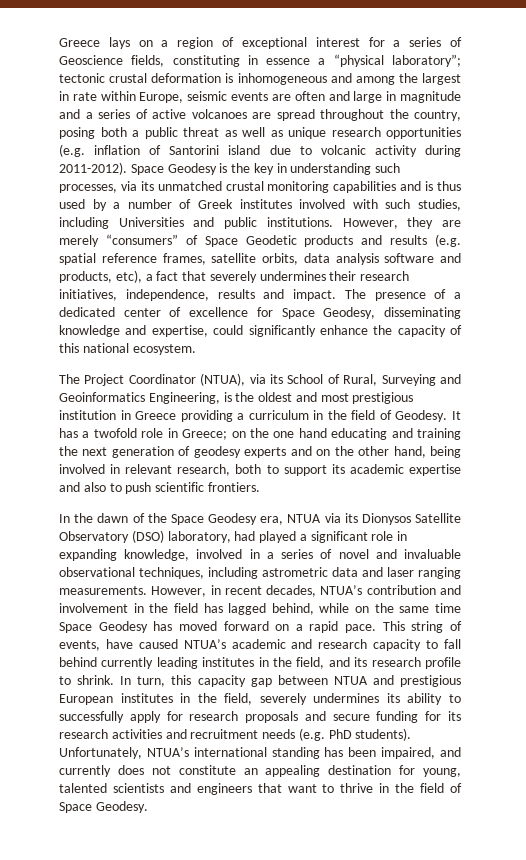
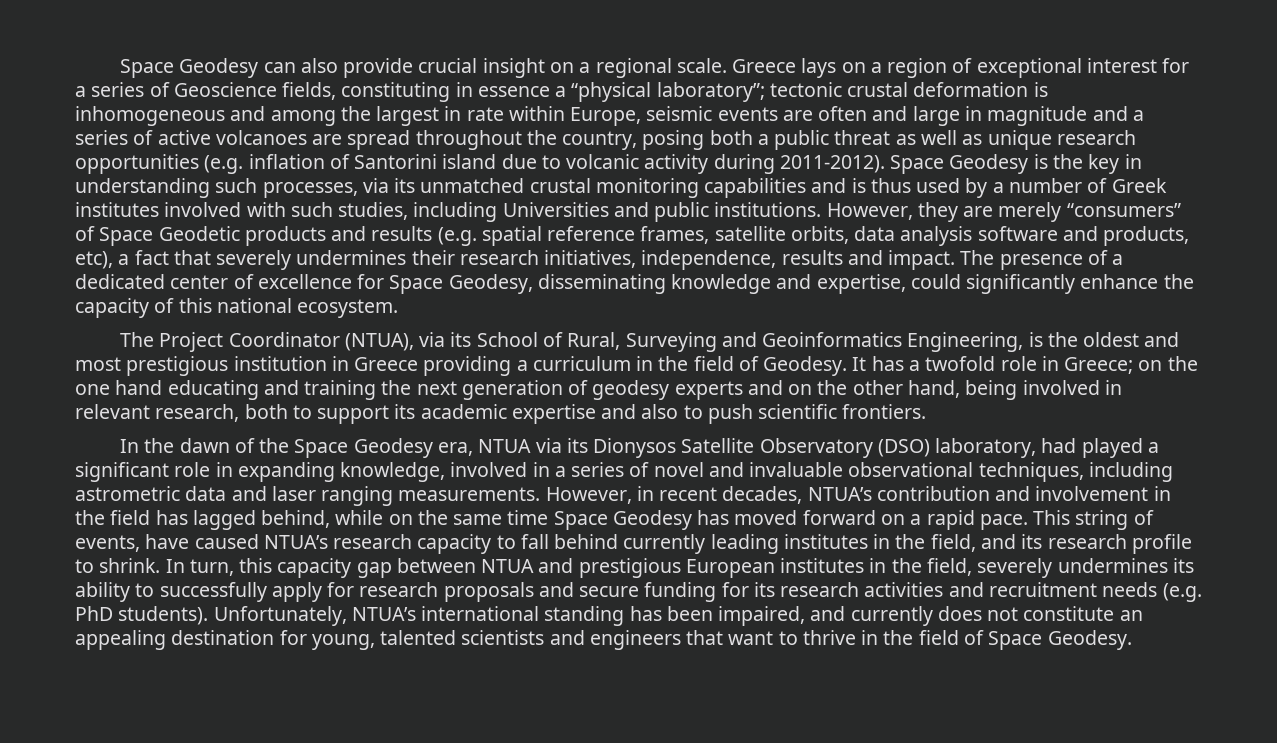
+ Space Geodesy can also provide crucial insight on a regional scale.
- This string of events, have caused NTUA’s academic and research capacity to fall behind currently leading institutes in the field, and its research profile to shrink.
+ This string of events, have caused NTUA’s research capacity to fall behind currently leading institutes in the field, and its research profile to shrink.

